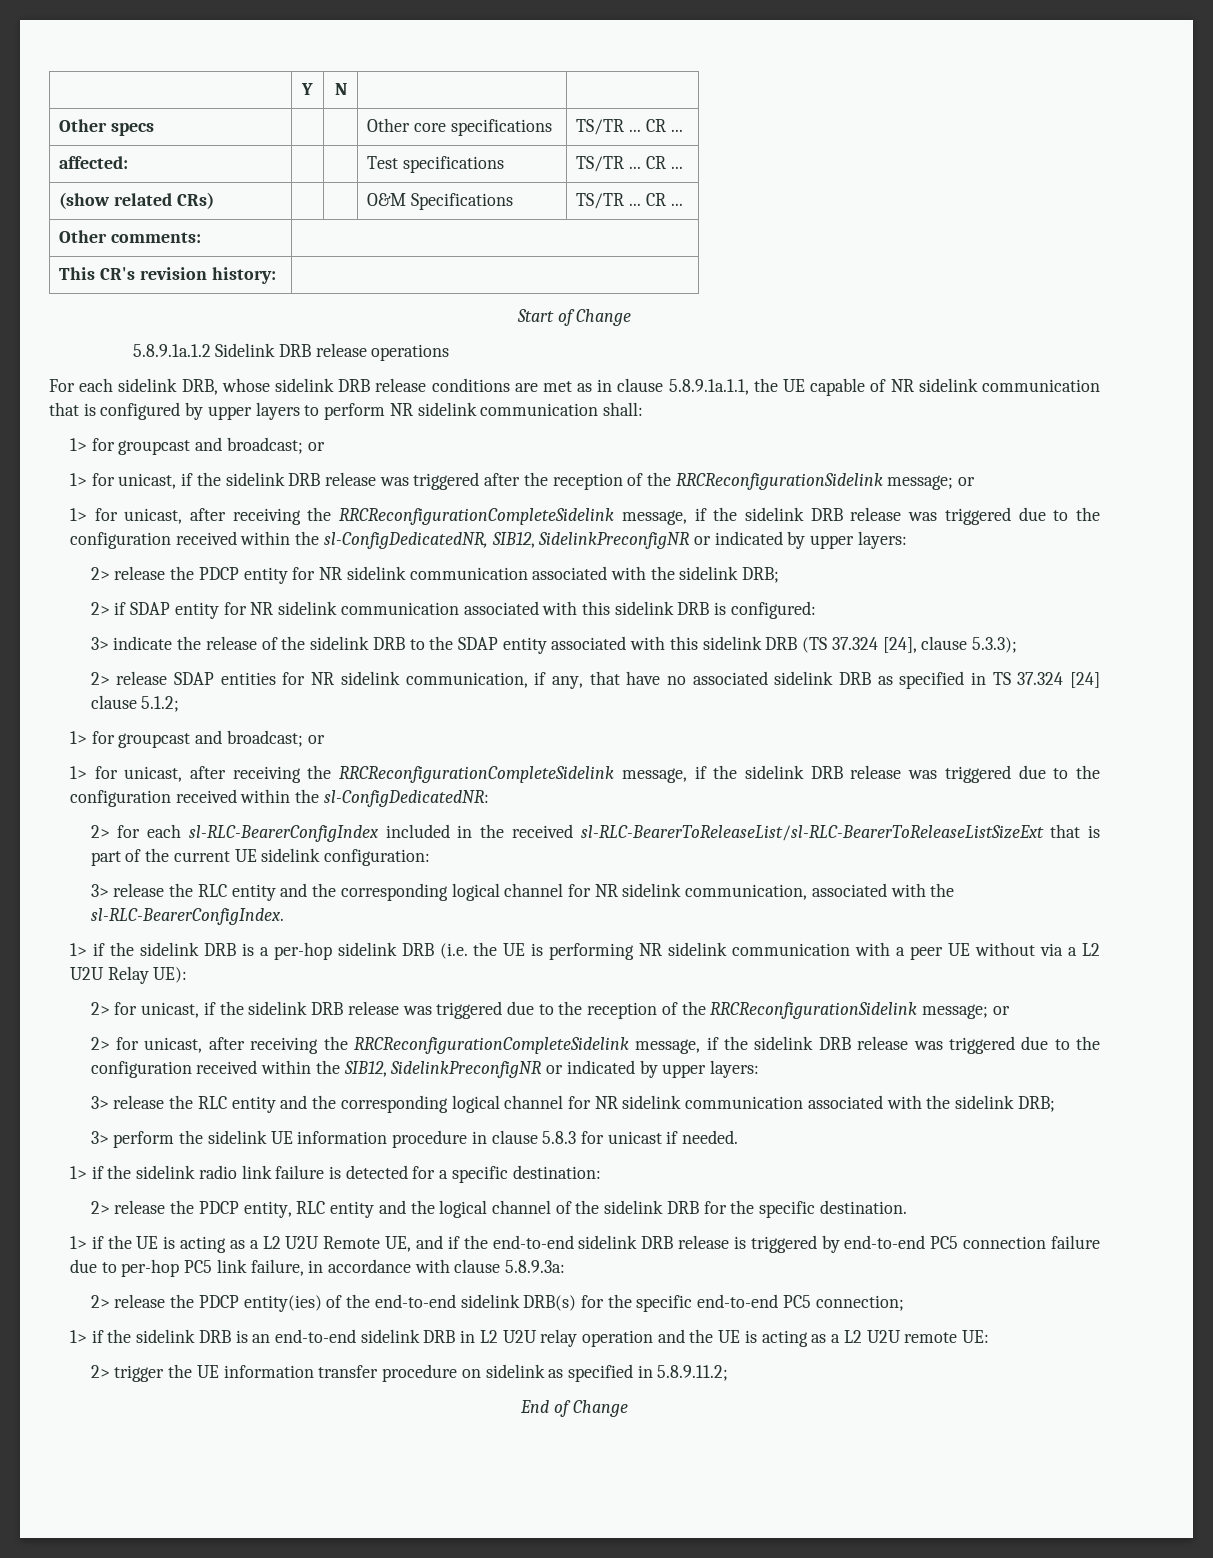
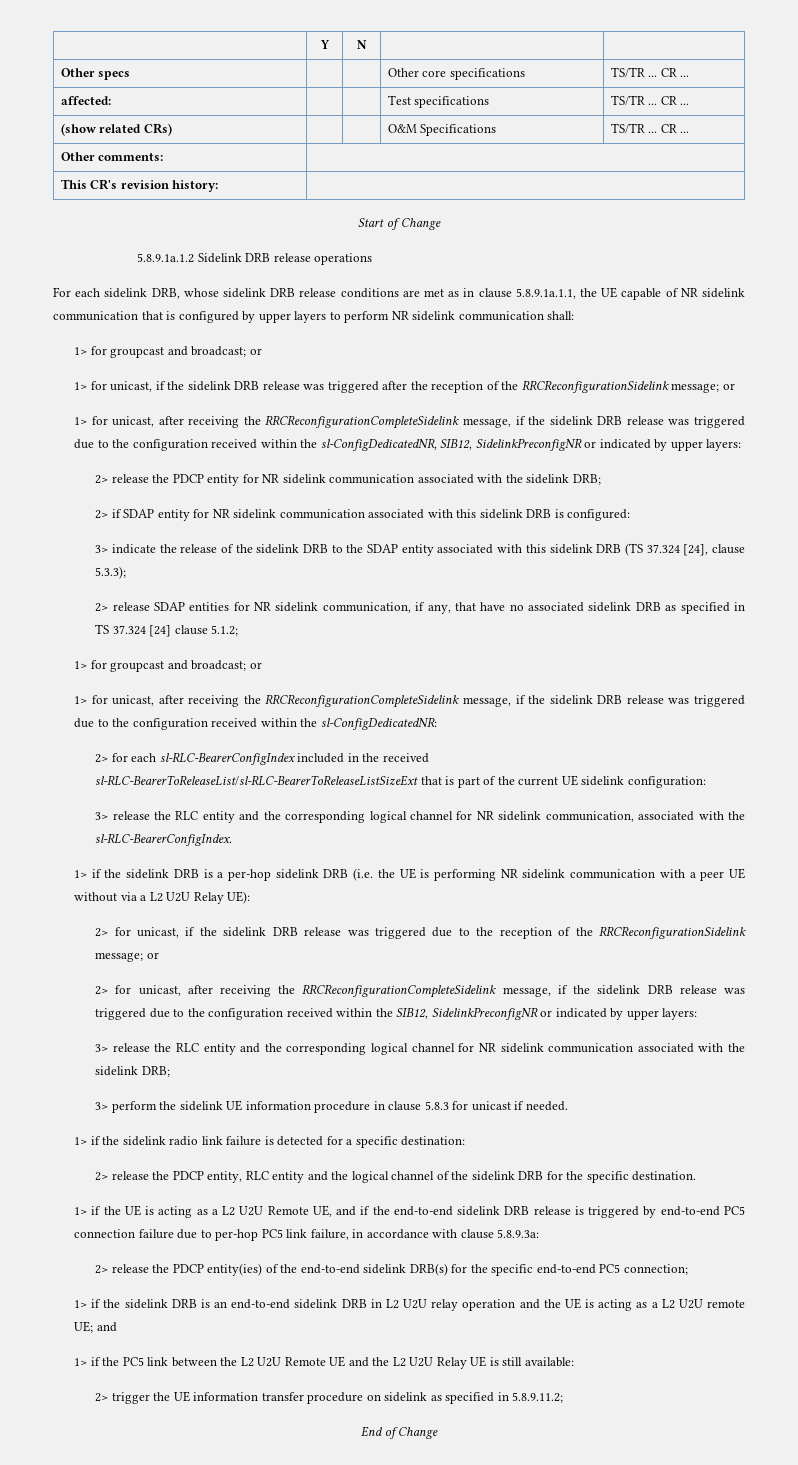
- 1> if the sidelink DRB is an end-to-end sidelink DRB in L2 U2U relay operation and the UE is acting as a L2 U2U remote UE:
+ 1> if the sidelink DRB is an end-to-end sidelink DRB in L2 U2U relay operation and the UE is acting as a L2 U2U remote UE; and
+ 1> if the PC5 link between the L2 U2U Remote UE and the L2 U2U Relay UE is still available:

